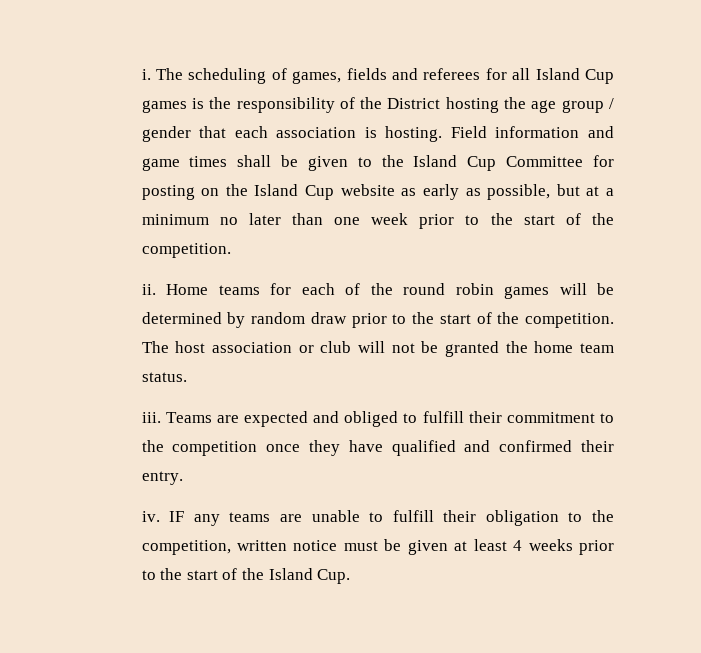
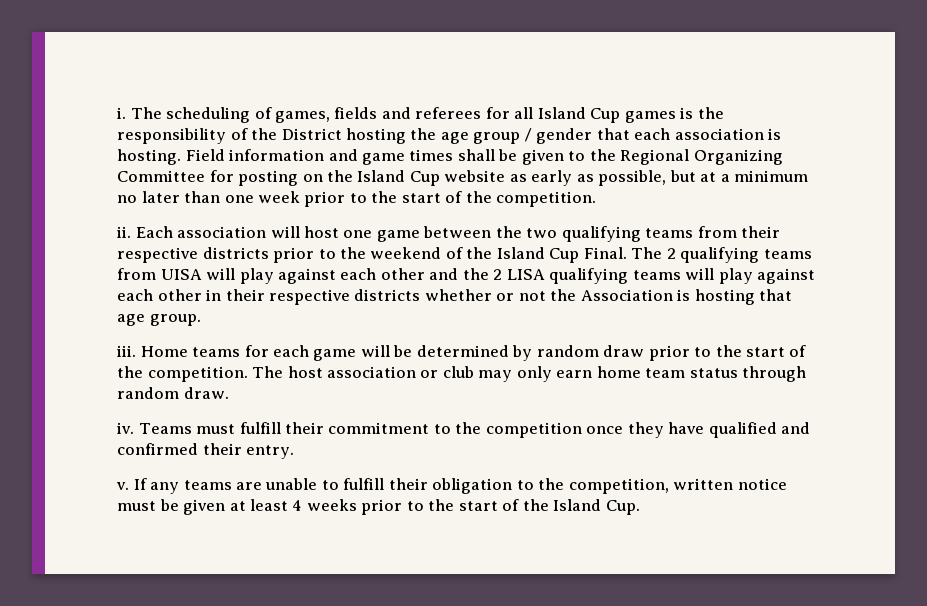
- Field information and game times shall be given to the Island Cup Committee for posting on the Island Cup website as early as possible, but at a minimum no later than one week prior to the start of the competition.
+ Field information and game times shall be given to the Regional Organizing Committee for posting on the Island Cup website as early as possible, but at a minimum no later than one week prior to the start of the competition.
- Home teams for each of the round robin games will be determined by random draw prior to the start of the competition.
+ Each association will host one game between the two qualifying teams from their respective districts prior to the weekend of the Island Cup Final. The 2 qualifying teams from UISA will play against each other and the 2 LISA qualifying teams will play against each other in their respective districts whether or not the Association is hosting that age group.
+ iii. Home teams for each game will be determined by random draw prior to the start of the competition.
- The host association or club will not be granted the home team status.
- iii. Teams are expected and obliged to fulfill their commitment to the competition once they have qualified and confirmed their entry.
+ The host association or club may only earn home team status through random draw.
+ iv. Teams must fulfill their commitment to the competition once they have qualified and confirmed their entry.
- iv. IF any teams are unable to fulfill their obligation to the competition, written notice must be given at least 4 weeks prior to the start of the Island Cup.
+ v. If any teams are unable to fulfill their obligation to the competition, written notice must be given at least 4 weeks prior to the start of the Island Cup.

